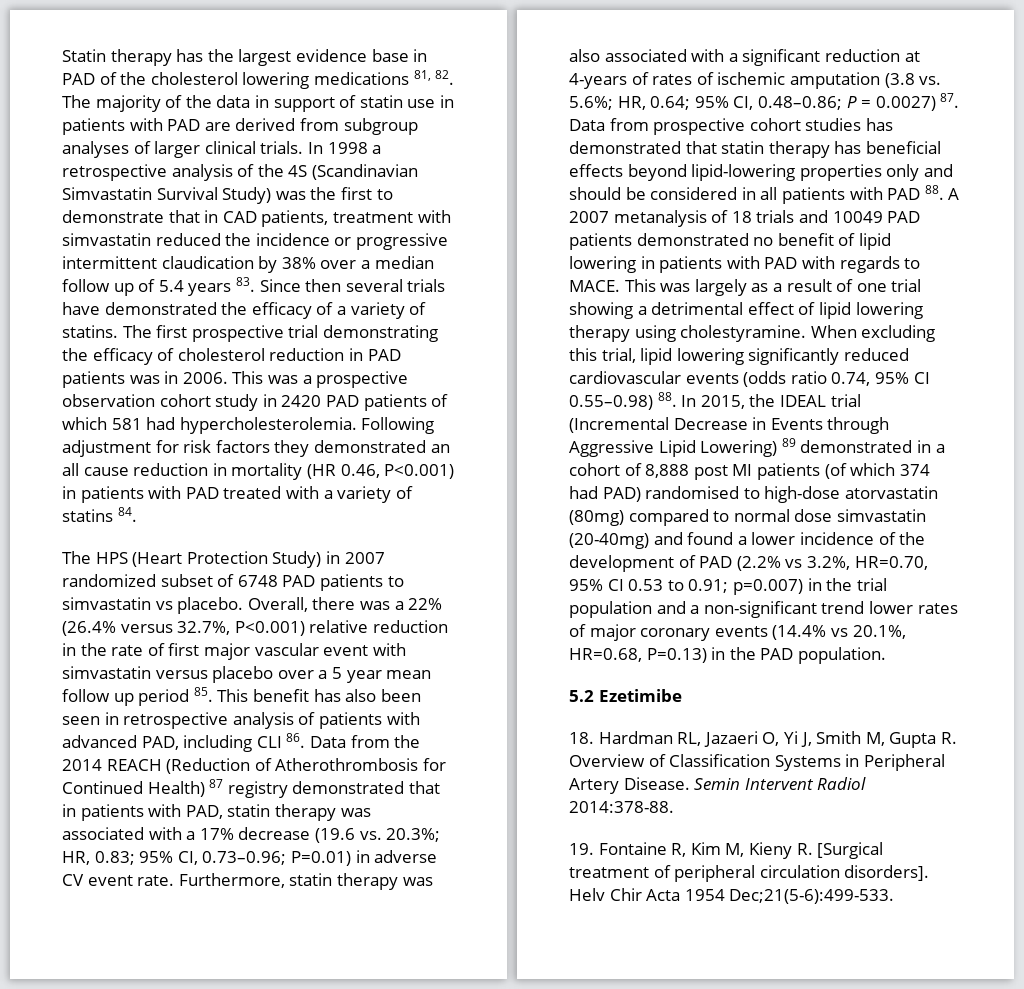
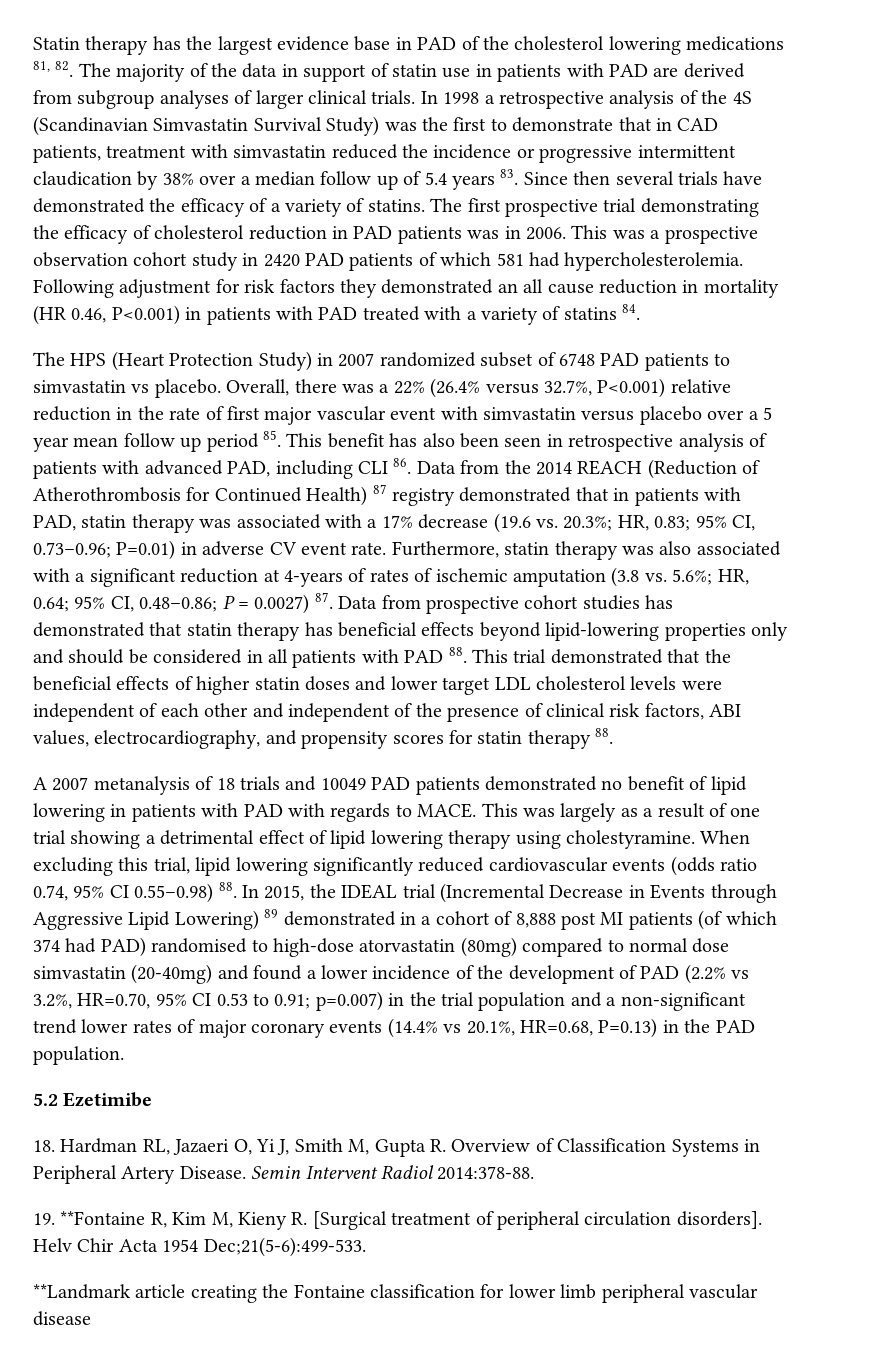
- P = 0.0027) 87. Data from prospective cohort studies has demonstrated that statin therapy has beneficial effects beyond lipid-lowering properties only and should be considered in all patients with PAD 88. A 2007 metanalysis of 18 trials and 10049 PAD patients demonstrated no benefit of lipid lowering in patients with PAD with regards to MACE.
+ P = 0.0027) 87. Data from prospective cohort studies has demonstrated that statin therapy has beneficial effects beyond lipid-lowering properties only and should be considered in all patients with PAD 88. This trial demonstrated that the beneficial effects of higher statin doses and lower target LDL cholesterol levels were independent of each other and independent of the presence of clinical risk factors, ABI values, electrocardiography, and propensity scores for statin therapy 88.
+ A 2007 metanalysis of 18 trials and 10049 PAD patients demonstrated no benefit of lipid lowering in patients with PAD with regards to MACE.
- 19. Fontaine R, Kim M, Kieny R. [Surgical treatment of peripheral circulation disorders].
+ 19. **Fontaine R, Kim M, Kieny R. [Surgical treatment of peripheral circulation disorders].
+ **Landmark article creating the Fontaine classification for lower limb peripheral vascular disease

